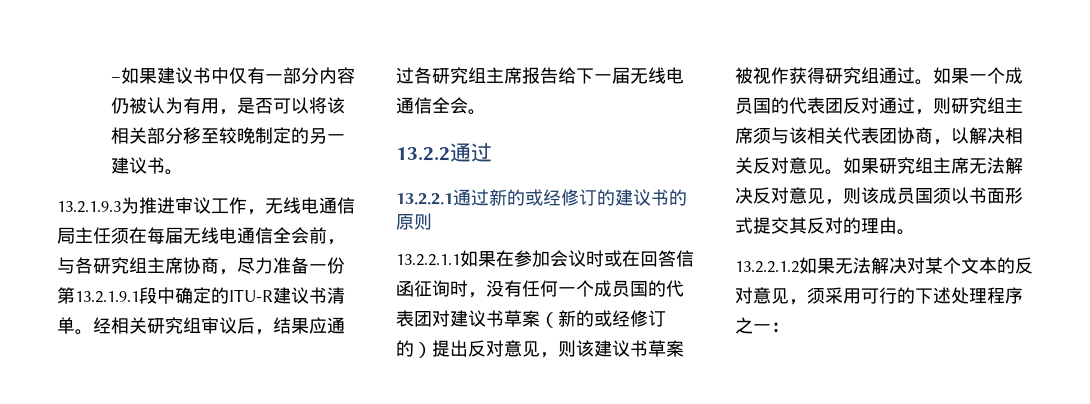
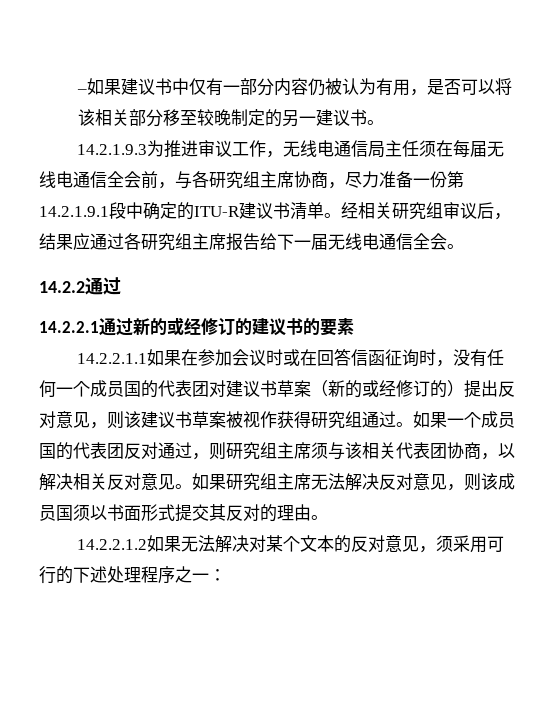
- 13.2.1.9.3为推进审议工作，无线电通信局主任须在每届无线电通信全会前，与各研究组主席协商，尽力准备一份第13.2.1.9.1段中确定的ITU-R建议书清单。
+ 14.2.1.9.3为推进审议工作，无线电通信局主任须在每届无线电通信全会前，与各研究组主席协商，尽力准备一份第14.2.1.9.1段中确定的ITU-R建议书清单。
- 13.2.2通过
+ 14.2.2通过
- 13.2.2.1通过新的或经修订的建议书的原则
- 13.2.2.1.1如果在参加会议时或在回答信函征询时，没有任何一个成员国的代表团对建议书草案（新的或经修订的）提出反对意见，则该建议书草案被视作获得研究组通过。
+ 14.2.2.1通过新的或经修订的建议书的要素
+ 14.2.2.1.1如果在参加会议时或在回答信函征询时，没有任何一个成员国的代表团对建议书草案（新的或经修订的）提出反对意见，则该建议书草案被视作获得研究组通过。
- 13.2.2.1.2如果无法解决对某个文本的反对意见，须采用可行的下述处理程序之一：
+ 14.2.2.1.2如果无法解决对某个文本的反对意见，须采用可行的下述处理程序之一：

